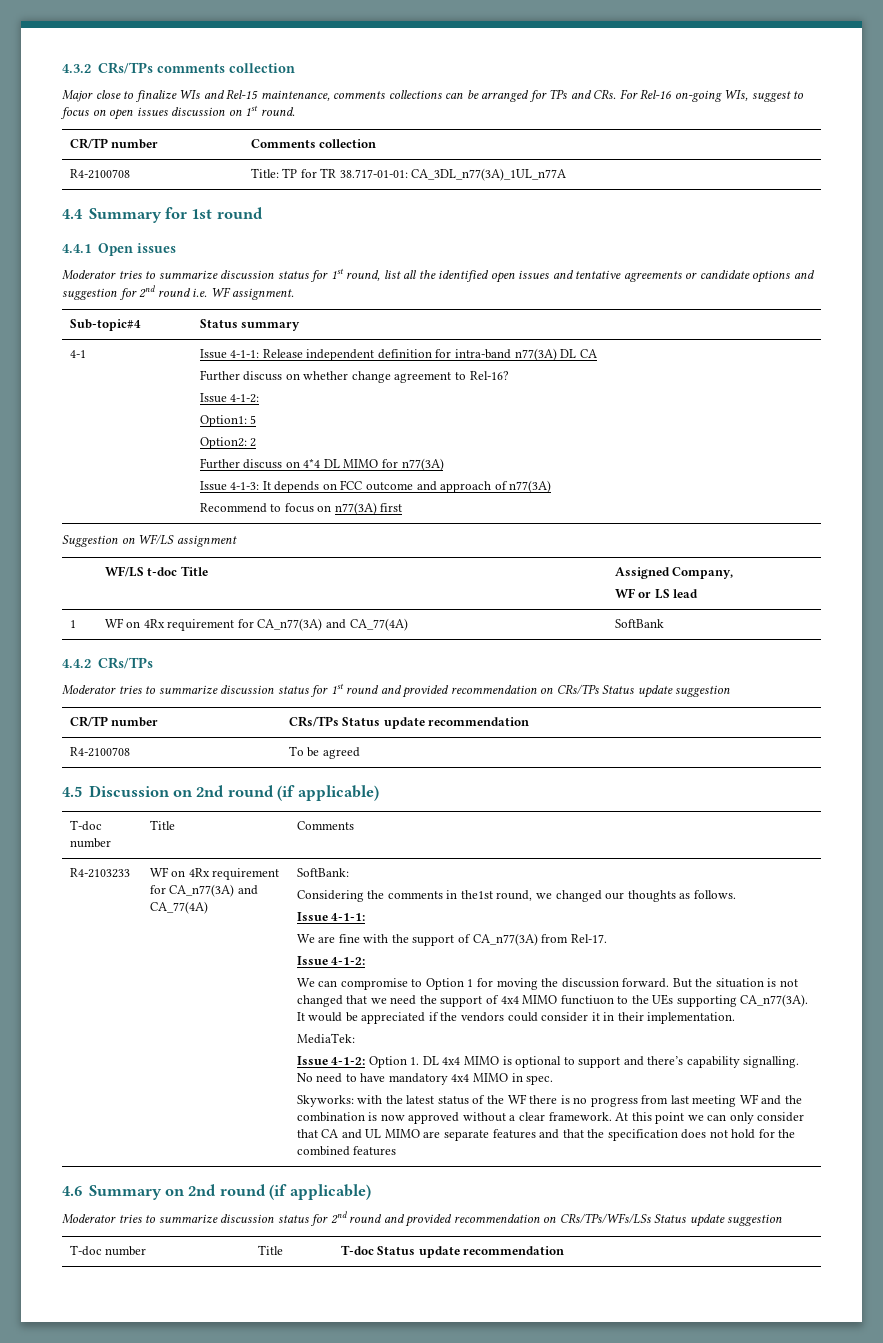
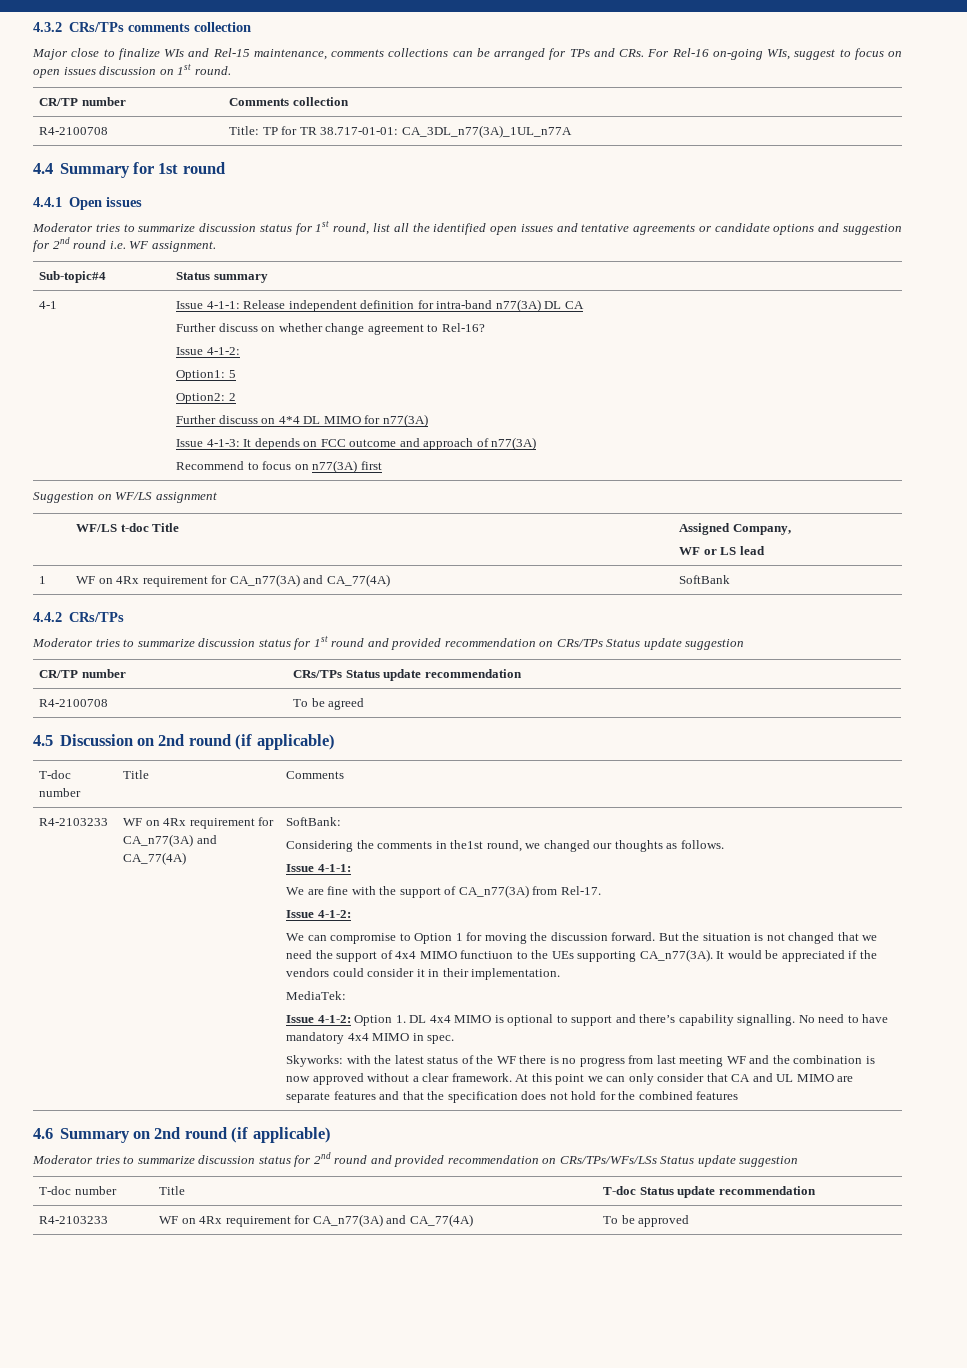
+ R4-2103233 | WF on 4Rx requirement for CA_n77(3A) and CA_77(4A) | To be approved

